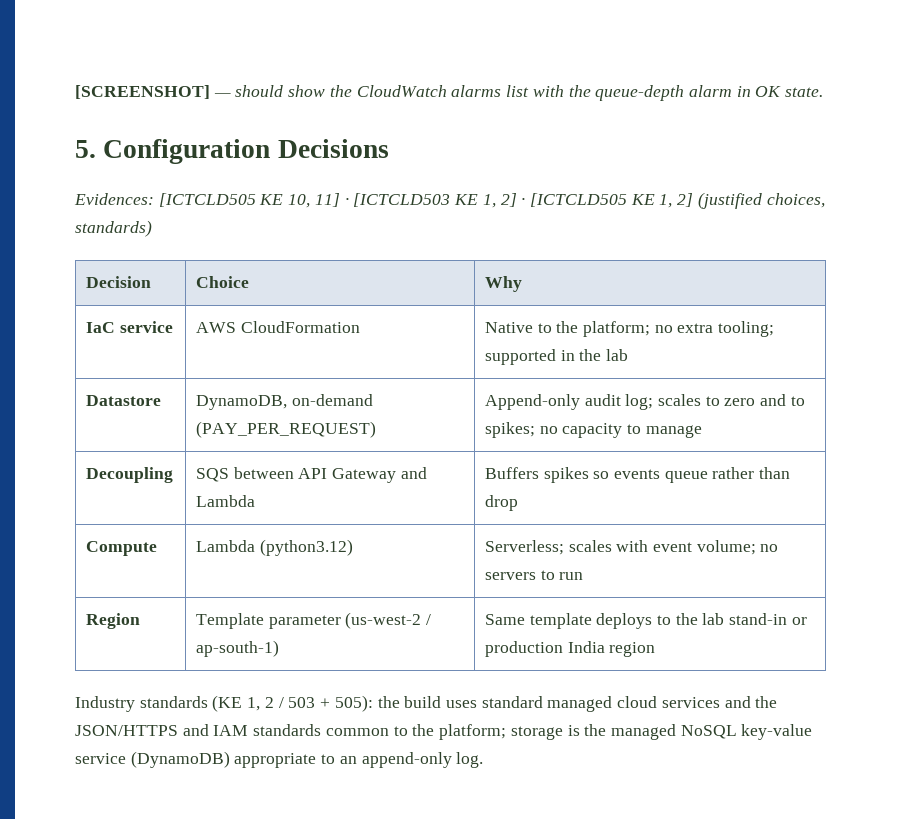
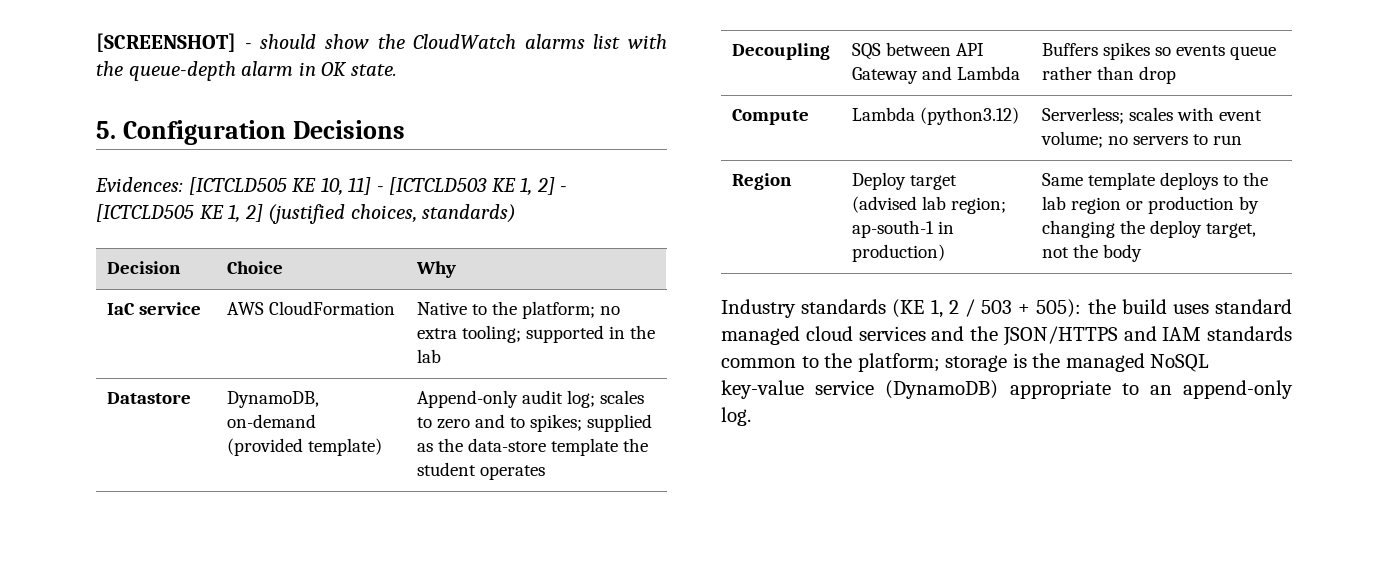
- [SCREENSHOT] — should show the CloudWatch alarms list with the queue-depth alarm in OK state.
+ [SCREENSHOT] - should show the CloudWatch alarms list with the queue-depth alarm in OK state.
- Evidences: [ICTCLD505 KE 10, 11] · [ICTCLD503 KE 1, 2] · [ICTCLD505 KE 1, 2] (justified choices, standards)
+ Evidences: [ICTCLD505 KE 10, 11] - [ICTCLD503 KE 1, 2] - [ICTCLD505 KE 1, 2] (justified choices, standards)
- Datastore | DynamoDB, on-demand (PAY_PER_REQUEST) | Append-only audit log; scales to zero and to spikes; no capacity to manage
+ Datastore | DynamoDB, on-demand (provided template) | Append-only audit log; scales to zero and to spikes; supplied as the data-store template the student operates
- Region | Template parameter (us-west-2 / ap-south-1) | Same template deploys to the lab stand-in or production India region
+ Region | Deploy target (advised lab region; ap-south-1 in production) | Same template deploys to the lab region or production by changing the deploy target, not the body

